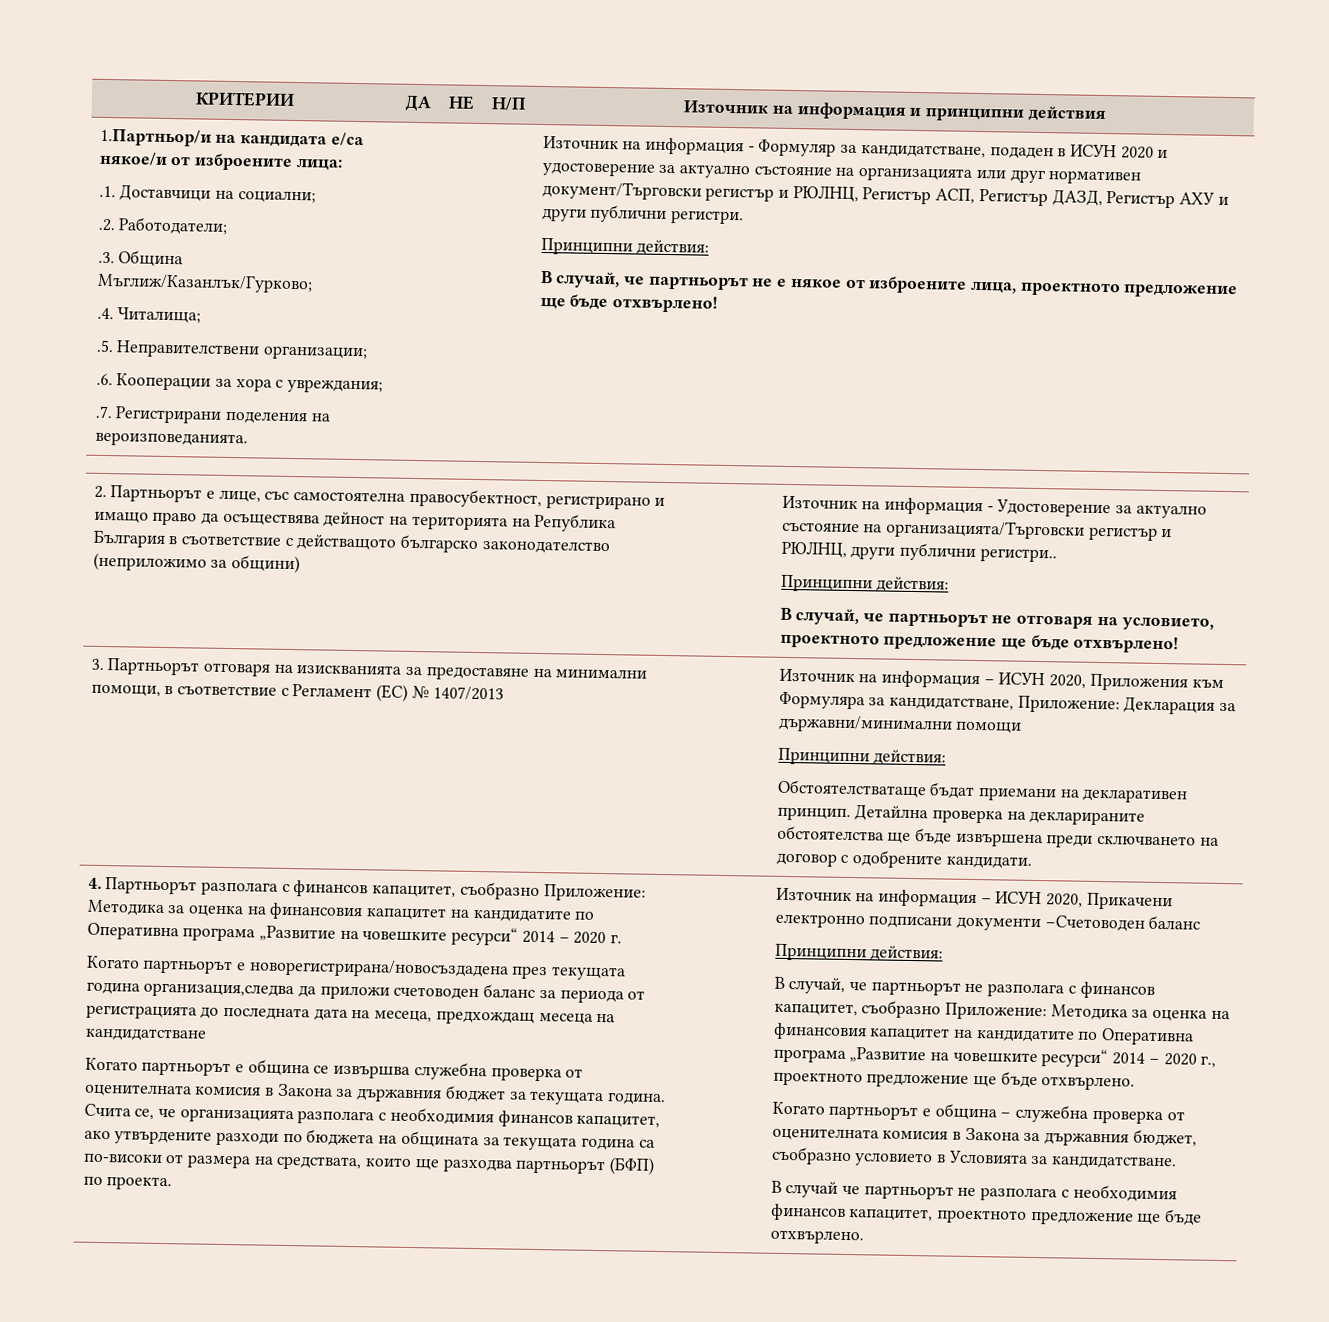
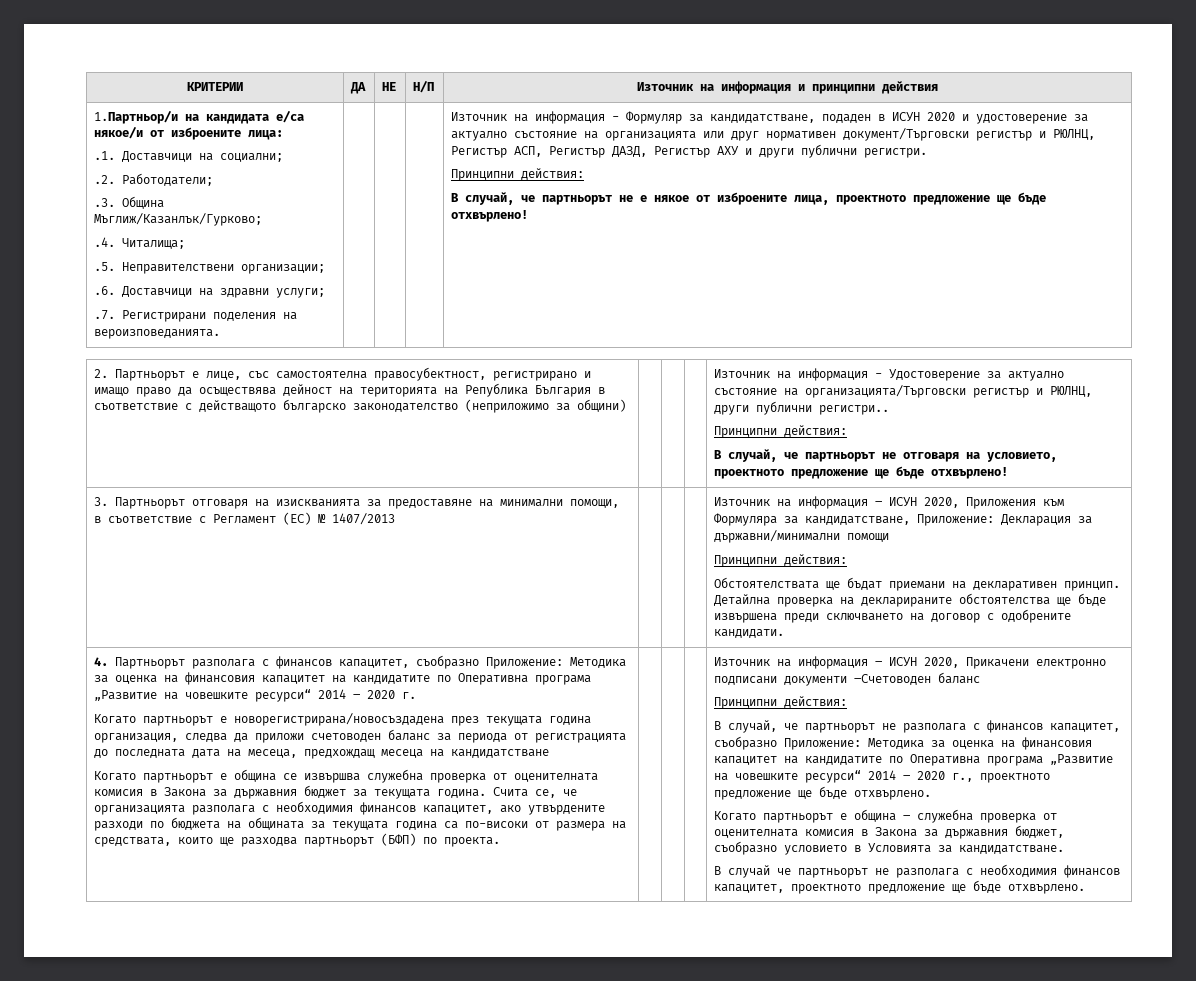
- .6. Кооперации за хора с увреждания;
+ .6. Доставчици на здравни услуги;
- Обстоятелстватаще бъдат приемани на декларативен принцип.
+ Обстоятелствата ще бъдат приемани на декларативен принцип.
- Когато партньорът е новорегистрирана/новосъздадена през текущата година организация,следва да приложи счетоводен баланс за периода от регистрацията до последната дата на месеца, предхождащ месеца на кандидатстване
+ Когато партньорът е новорегистрирана/новосъздадена през текущата година организация, следва да приложи счетоводен баланс за периода от регистрацията до последната дата на месеца, предхождащ месеца на кандидатстване

